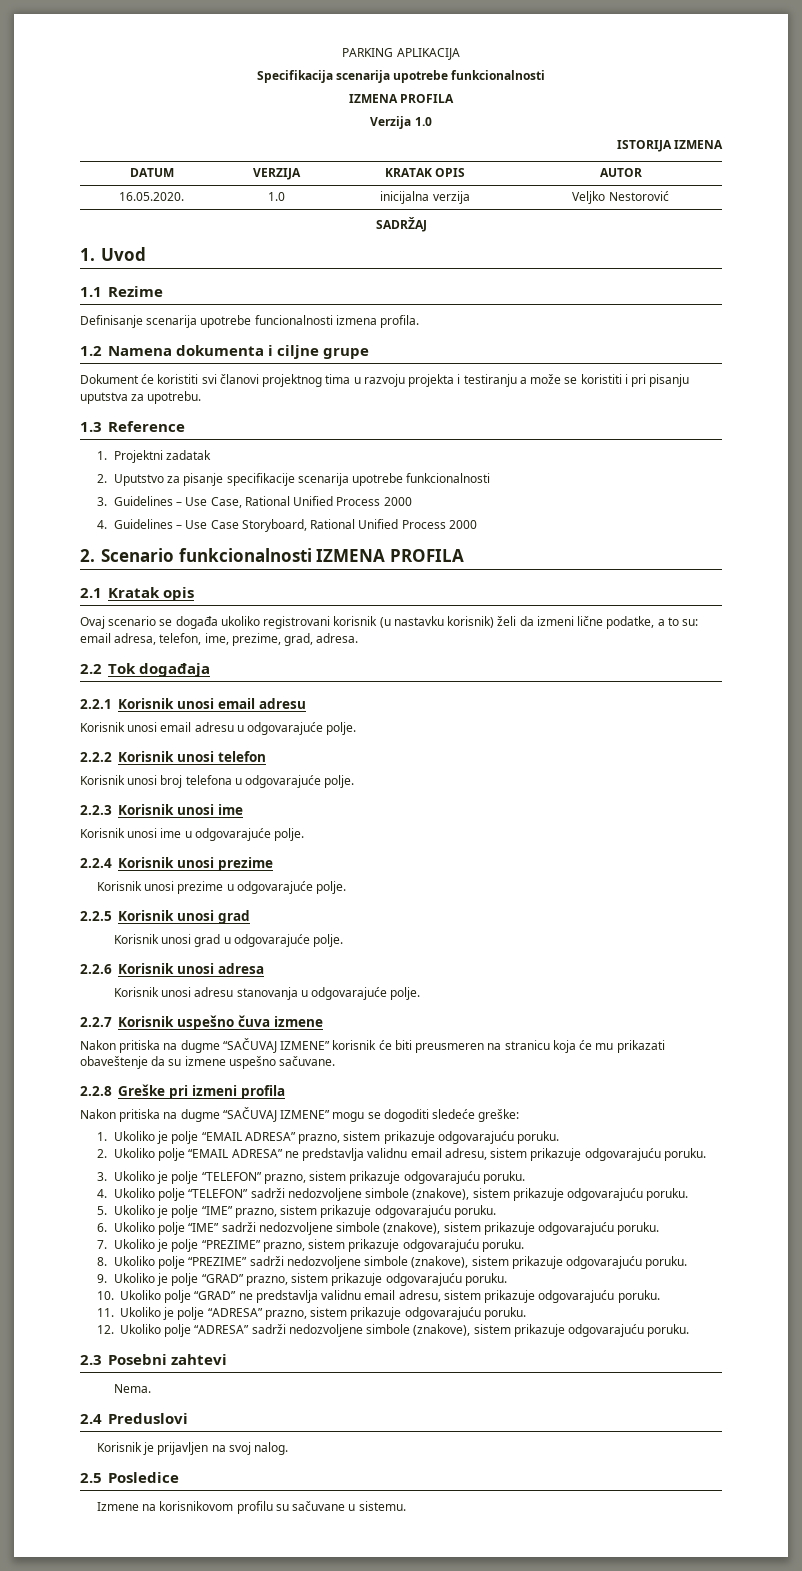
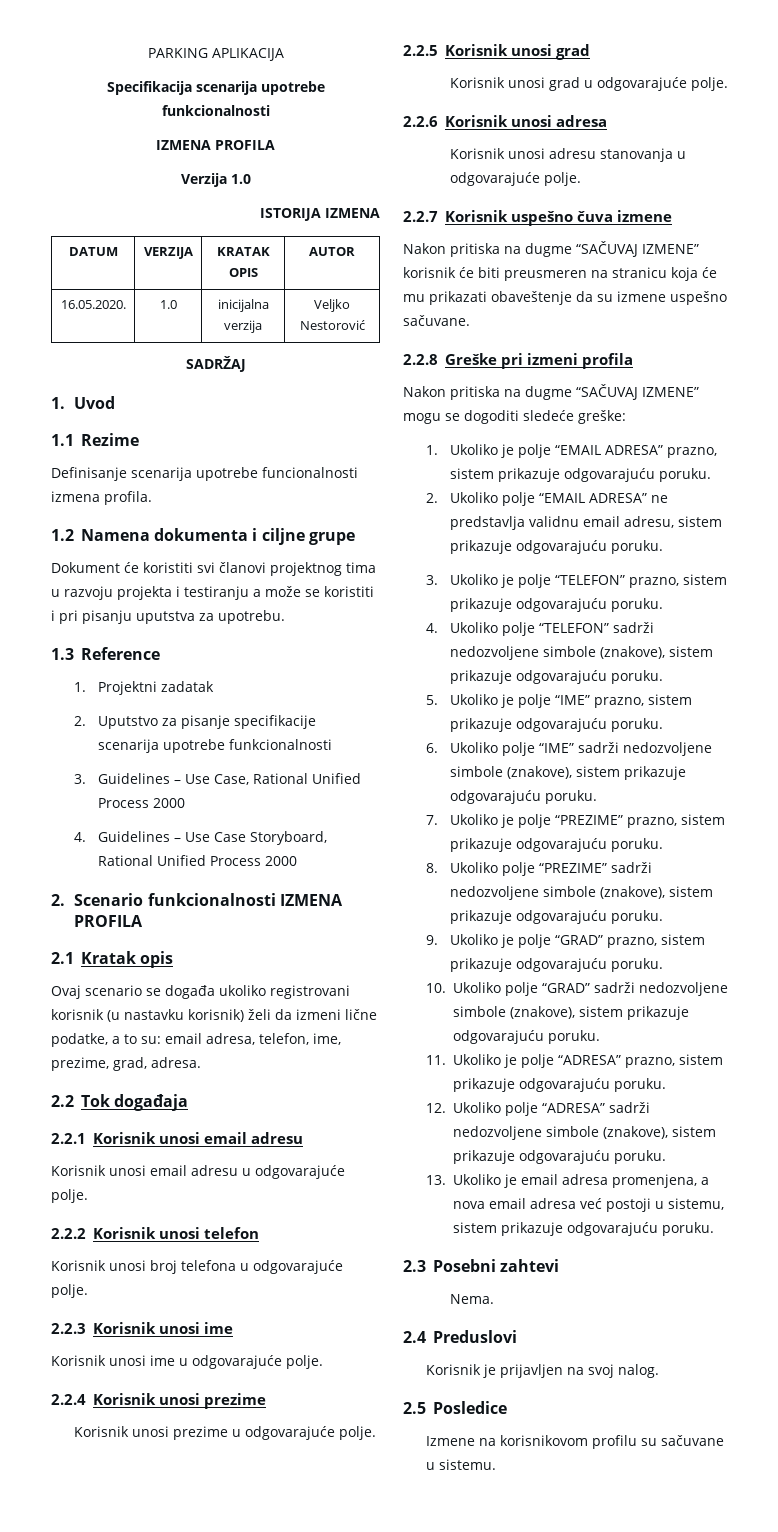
- 10. Ukoliko polje “GRAD” ne predstavlja validnu email adresu, sistem prikazuje odgovarajuću poruku.
+ 10. Ukoliko polje “GRAD” sadrži nedozvoljene simbole (znakove), sistem prikazuje odgovarajuću poruku.
+ 13. Ukoliko je email adresa promenjena, a nova email adresa već postoji u sistemu, sistem prikazuje odgovarajuću poruku.

